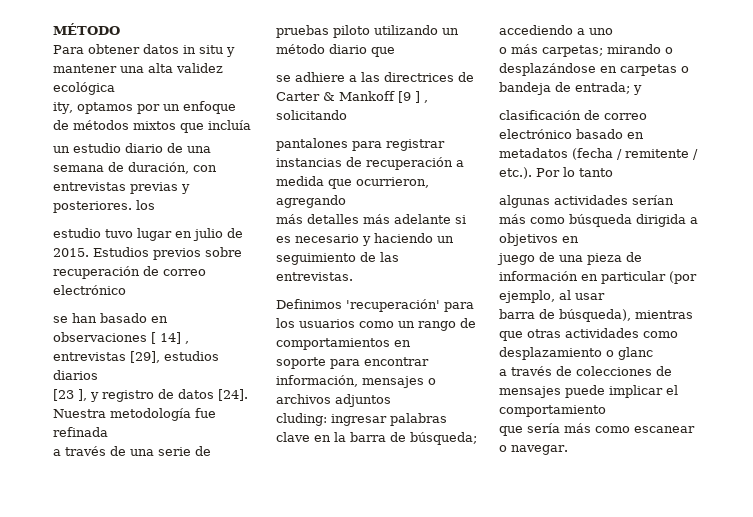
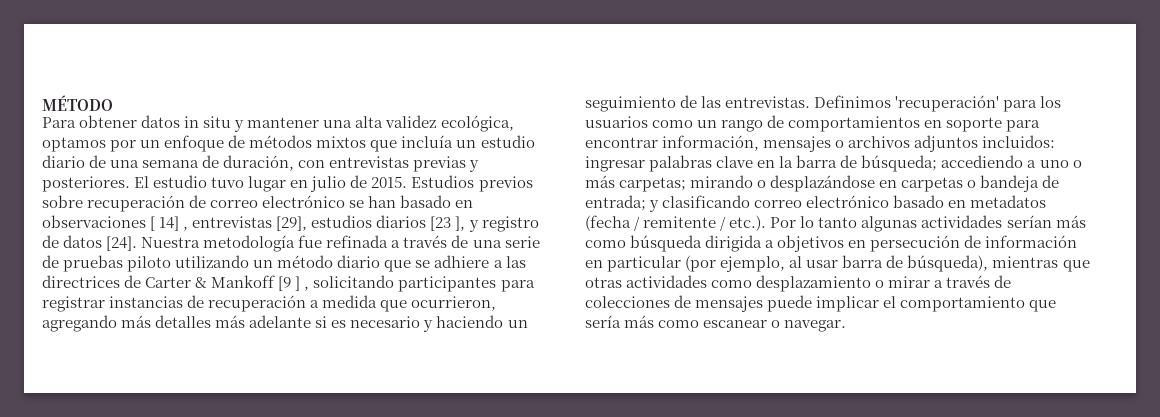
- Para obtener datos in situ y mantener una alta validez ecológica
- ity, optamos por un enfoque de métodos mixtos que incluía
- un estudio diario de una semana de duración, con entrevistas previas y posteriores. los
- estudio tuvo lugar en julio de 2015.
+ Para obtener datos in situ y mantener una alta validez ecológica, optamos por un enfoque de métodos mixtos que incluía un estudio diario de una semana de duración, con entrevistas previas y posteriores. El estudio tuvo lugar en julio de 2015.
- Estudios previos sobre recuperación de correo electrónico
- se han basado en observaciones [ 14] , entrevistas [29], estudios diarios
- [23 ], y registro de datos [24].
+ Estudios previos sobre recuperación de correo electrónico se han basado en observaciones [ 14] , entrevistas [29], estudios diarios [23 ], y registro de datos [24].
- Nuestra metodología fue refinada
- a través de una serie de pruebas piloto utilizando un método diario que
- se adhiere a las directrices de Carter & Mankoff [9 ] , solicitando
- pantalones para registrar instancias de recuperación a medida que ocurrieron, agregando
- más detalles más adelante si es necesario y haciendo un seguimiento de las entrevistas.
- Definimos 'recuperación' para los usuarios como un rango de comportamientos en
- soporte para encontrar información, mensajes o archivos adjuntos
- cluding:
+ Nuestra metodología fue refinada a través de una serie de pruebas piloto utilizando un método diario que se adhiere a las directrices de Carter & Mankoff [9 ] , solicitando participantes para registrar instancias de recuperación a medida que ocurrieron, agregando más detalles más adelante si es necesario y haciendo un seguimiento de las entrevistas. Definimos 'recuperación' para los usuarios como un rango de comportamientos en soporte para encontrar información, mensajes o archivos adjuntos incluidos:
- accediendo a uno
- o más carpetas;
+ accediendo a uno o más carpetas;
- mirando o desplazándose en carpetas o bandeja de entrada; y
- clasificación de correo electrónico basado en metadatos (fecha / remitente / etc.). Por lo tanto
- algunas actividades serían más como búsqueda dirigida a objetivos en
- juego de una pieza de información en particular (por ejemplo, al usar
- barra de búsqueda), mientras que otras actividades como desplazamiento o glanc
- a través de colecciones de mensajes puede implicar el comportamiento
- que sería más como escanear o navegar.
+ mirando o desplazándose en carpetas o bandeja de entrada; y clasificando correo electrónico basado en metadatos (fecha / remitente / etc.). Por lo tanto algunas actividades serían más como búsqueda dirigida a objetivos en persecución de información en particular (por ejemplo, al usar barra de búsqueda), mientras que otras actividades como desplazamiento o mirar a través de colecciones de mensajes puede implicar el comportamiento que sería más como escanear o navegar.

